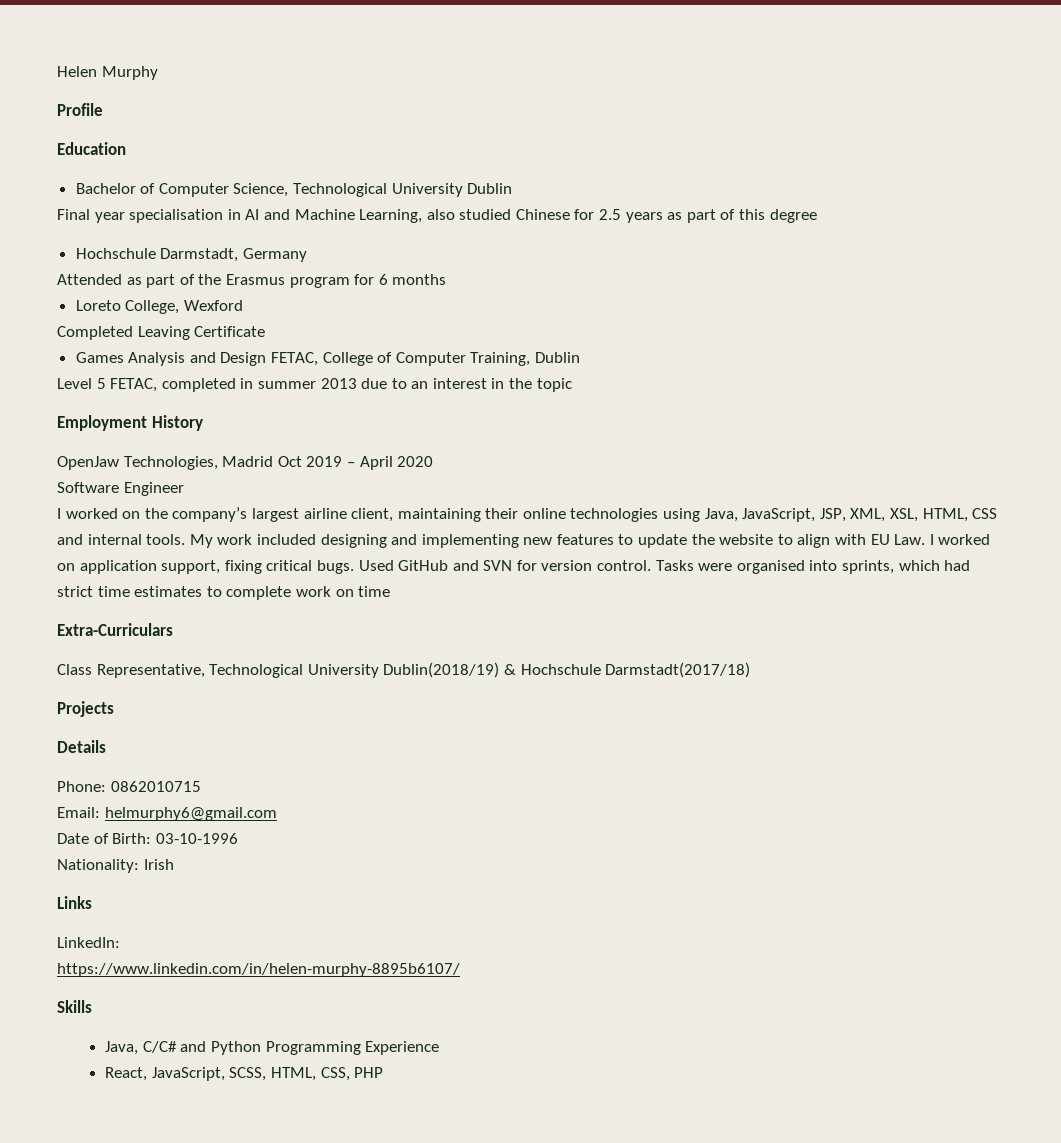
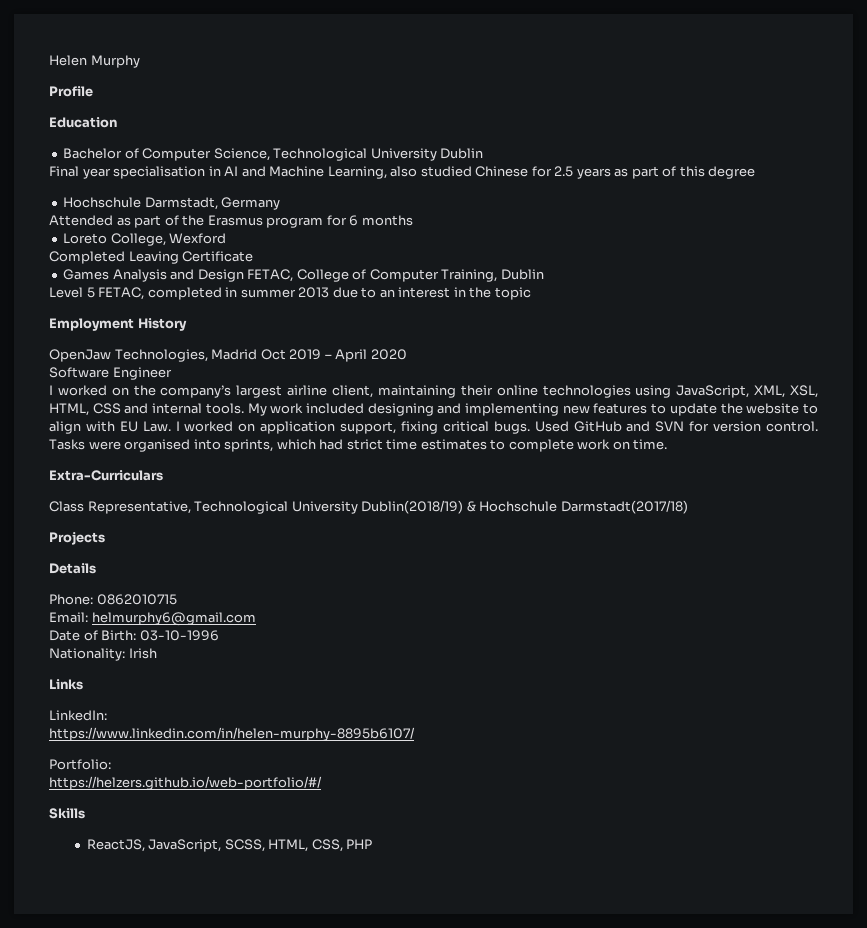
- I worked on the company’s largest airline client, maintaining their online technologies using Java, JavaScript, JSP, XML, XSL, HTML, CSS and internal tools.
+ I worked on the company’s largest airline client, maintaining their online technologies using JavaScript, XML, XSL, HTML, CSS and internal tools.
- Tasks were organised into sprints, which had strict time estimates to complete work on time
+ Tasks were organised into sprints, which had strict time estimates to complete work on time.
+ Portfolio:
+ https://helzers.github.io/web-portfolio/#/
- Java, C/C# and Python Programming Experience
- React, JavaScript, SCSS, HTML, CSS, PHP
+ ReactJS, JavaScript, SCSS, HTML, CSS, PHP

